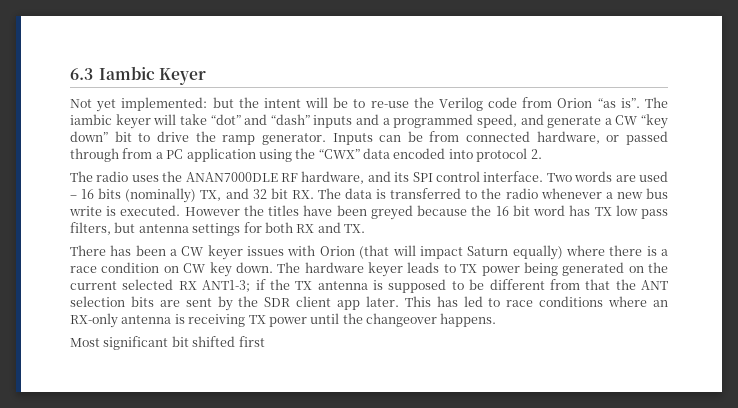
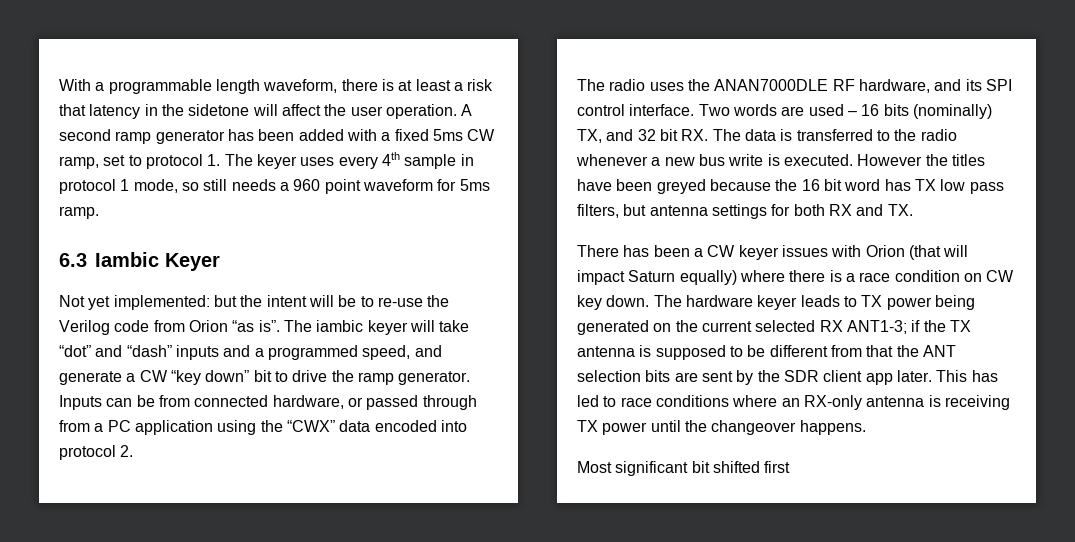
+ With a programmable length waveform, there is at least a risk that latency in the sidetone will affect the user operation. A second ramp generator has been added with a fixed 5ms CW ramp, set to protocol 1. The keyer uses every 4th sample in protocol 1 mode, so still needs a 960 point waveform for 5ms ramp.

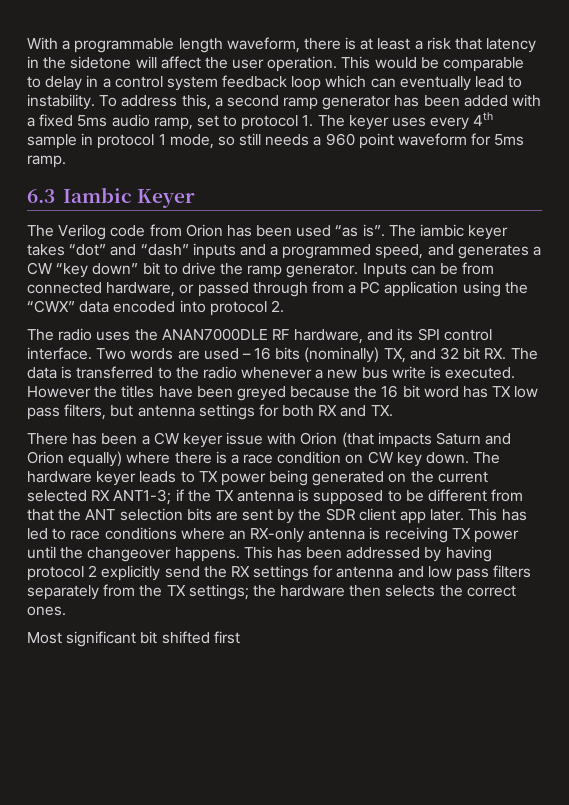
- A second ramp generator has been added with a fixed 5ms CW ramp, set to protocol 1. The keyer uses every 4th sample in protocol 1 mode, so still needs a 960 point waveform for 5ms ramp.
+ This would be comparable to delay in a control system feedback loop which can eventually lead to instability. To address this, a second ramp generator has been added with a fixed 5ms audio ramp, set to protocol 1. The keyer uses every 4th sample in protocol 1 mode, so still needs a 960 point waveform for 5ms ramp.
- Not yet implemented: but the intent will be to re-use the Verilog code from Orion “as is”.
+ The Verilog code from Orion has been used “as is”.
- The iambic keyer will take “dot” and “dash” inputs and a programmed speed, and generate a CW “key down” bit to drive the ramp generator.
+ The iambic keyer takes “dot” and “dash” inputs and a programmed speed, and generates a CW “key down” bit to drive the ramp generator.
- There has been a CW keyer issues with Orion (that will impact Saturn equally) where there is a race condition on CW key down.
+ There has been a CW keyer issue with Orion (that impacts Saturn and Orion equally) where there is a race condition on CW key down.
+ This has been addressed by having protocol 2 explicitly send the RX settings for antenna and low pass filters separately from the TX settings; the hardware then selects the correct ones.

